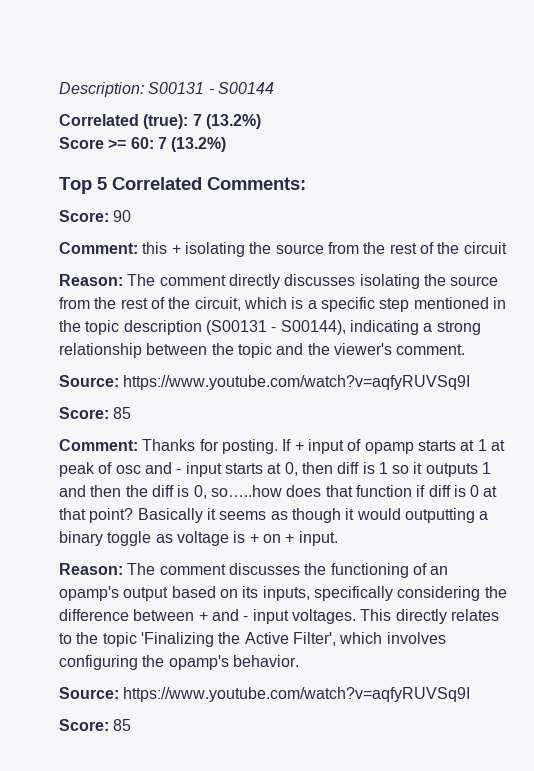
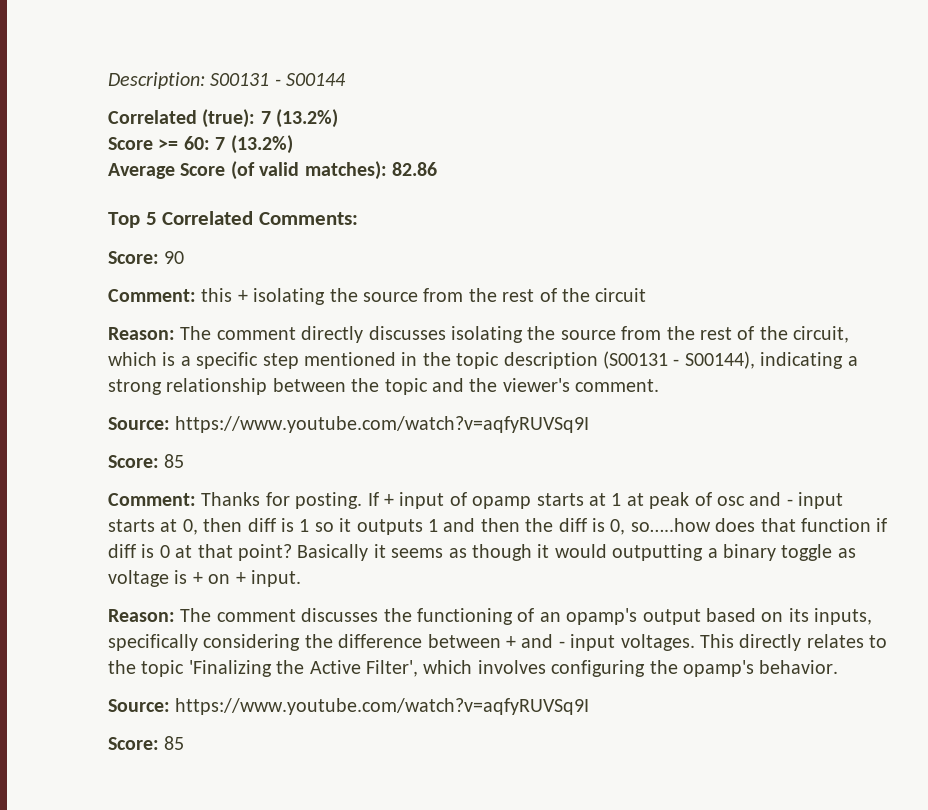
+ Average Score (of valid matches): 82.86

